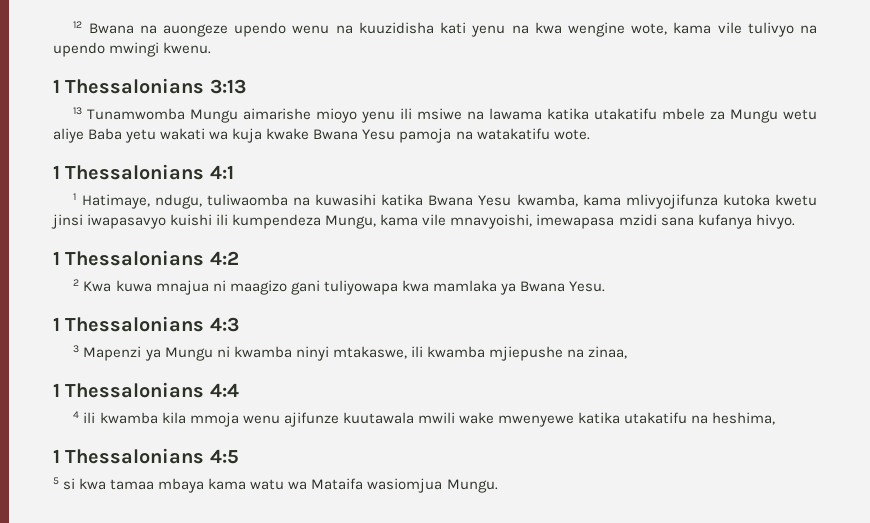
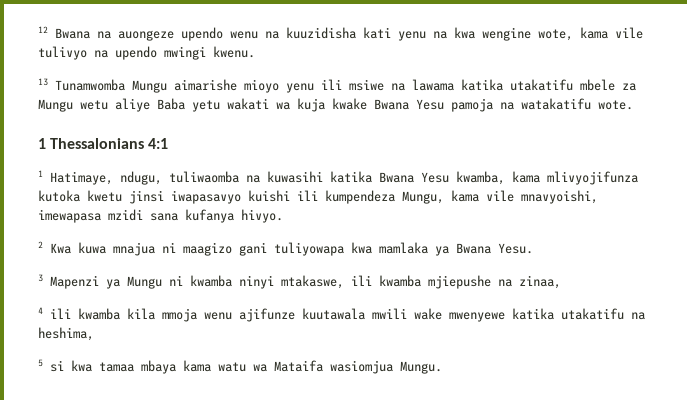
- 1 Thessalonians 3:13
- 1 Thessalonians 4:2
- 1 Thessalonians 4:3
- 1 Thessalonians 4:4
- 1 Thessalonians 4:5

